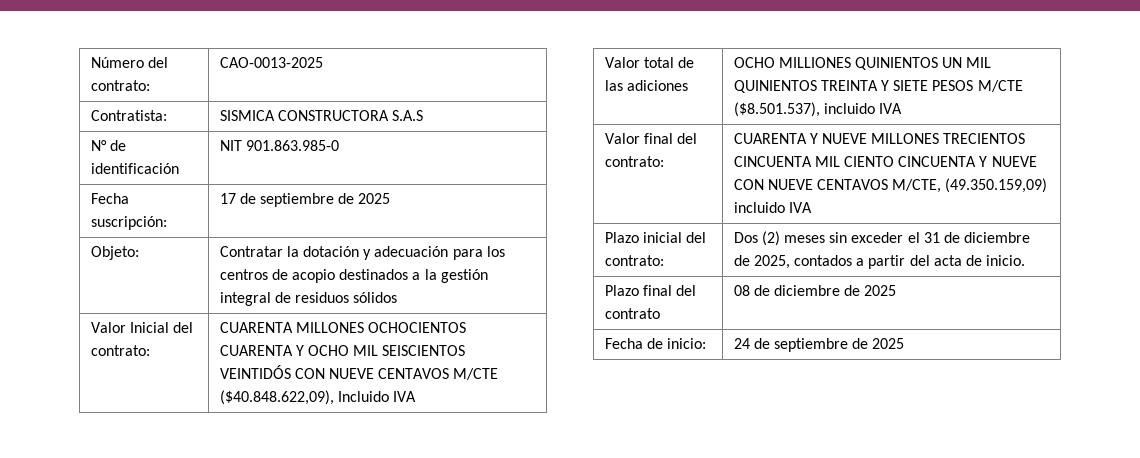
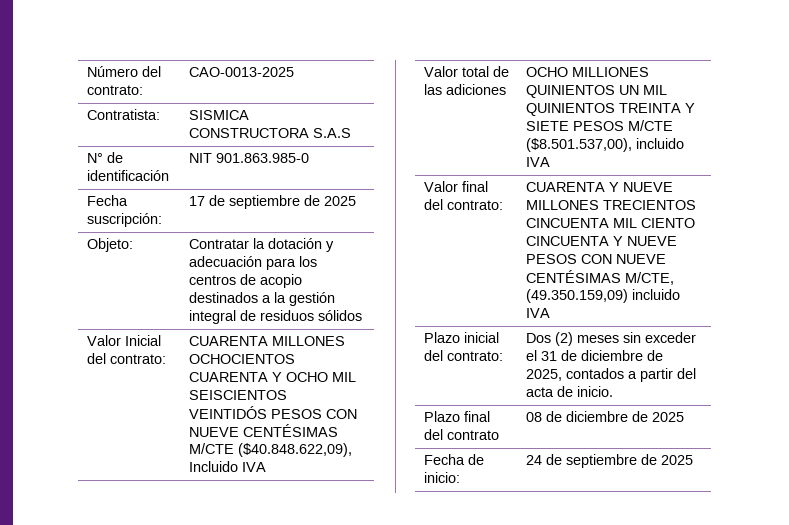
- Valor Inicial del contrato: | CUARENTA MILLONES OCHOCIENTOS CUARENTA Y OCHO MIL SEISCIENTOS VEINTIDÓS CON NUEVE CENTAVOS M/CTE ($40.848.622,09), Incluido IVA
+ Valor Inicial del contrato: | CUARENTA MILLONES OCHOCIENTOS CUARENTA Y OCHO MIL SEISCIENTOS VEINTIDÓS PESOS CON NUEVE CENTÉSIMAS M/CTE ($40.848.622,09), Incluido IVA
- Valor total de las adiciones | OCHO MILLIONES QUINIENTOS UN MIL QUINIENTOS TREINTA Y SIETE PESOS M/CTE ($8.501.537), incluido IVA
+ Valor total de las adiciones | OCHO MILLIONES QUINIENTOS UN MIL QUINIENTOS TREINTA Y SIETE PESOS M/CTE ($8.501.537,00), incluido IVA
- Valor final del contrato: | CUARENTA Y NUEVE MILLONES TRECIENTOS CINCUENTA MIL CIENTO CINCUENTA Y NUEVE CON NUEVE CENTAVOS M/CTE, (49.350.159,09) incluido IVA
+ Valor final del contrato: | CUARENTA Y NUEVE MILLONES TRECIENTOS CINCUENTA MIL CIENTO CINCUENTA Y NUEVE PESOS CON NUEVE CENTÉSIMAS M/CTE, (49.350.159,09) incluido IVA

